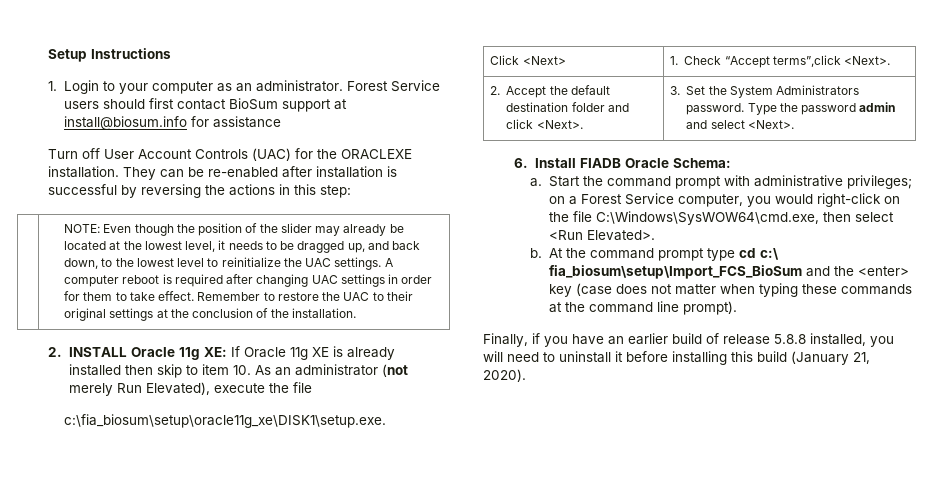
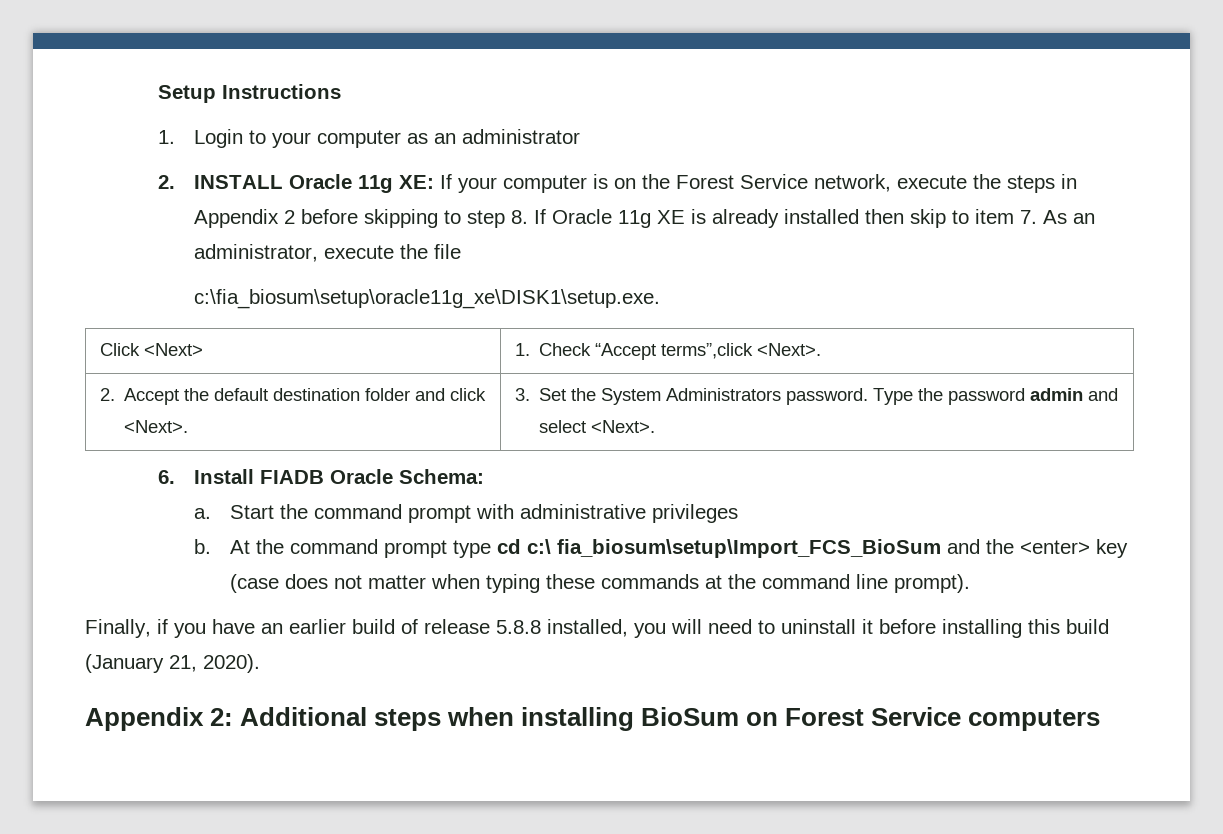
- 1. Login to your computer as an administrator. Forest Service users should first contact BioSum support at install@biosum.info for assistance
- Turn off User Account Controls (UAC) for the ORACLEXE installation. They can be re-enabled after installation is successful by reversing the actions in this step:
- | NOTE: Even though the position of the slider may already be located at the lowest level, it needs to be dragged up, and back down, to the lowest level to reinitialize the UAC settings. A computer reboot is required after changing UAC settings in order for them to take effect. Remember to restore the UAC to their original settings at the conclusion of the installation.
+ 1. Login to your computer as an administrator
- 2. INSTALL Oracle 11g XE: If Oracle 11g XE is already installed then skip to item 10. As an administrator (not merely Run Elevated), execute the file
+ 2. INSTALL Oracle 11g XE: If your computer is on the Forest Service network, execute the steps in Appendix 2 before skipping to step 8. If Oracle 11g XE is already installed then skip to item 7. As an administrator, execute the file
- Start the command prompt with administrative privileges; on a Forest Service computer, you would right-click on the file C:\Windows\SysWOW64\cmd.exe, then select <Run Elevated>.
+ Start the command prompt with administrative privileges
+ Appendix 2: Additional steps when installing BioSum on Forest Service computers

